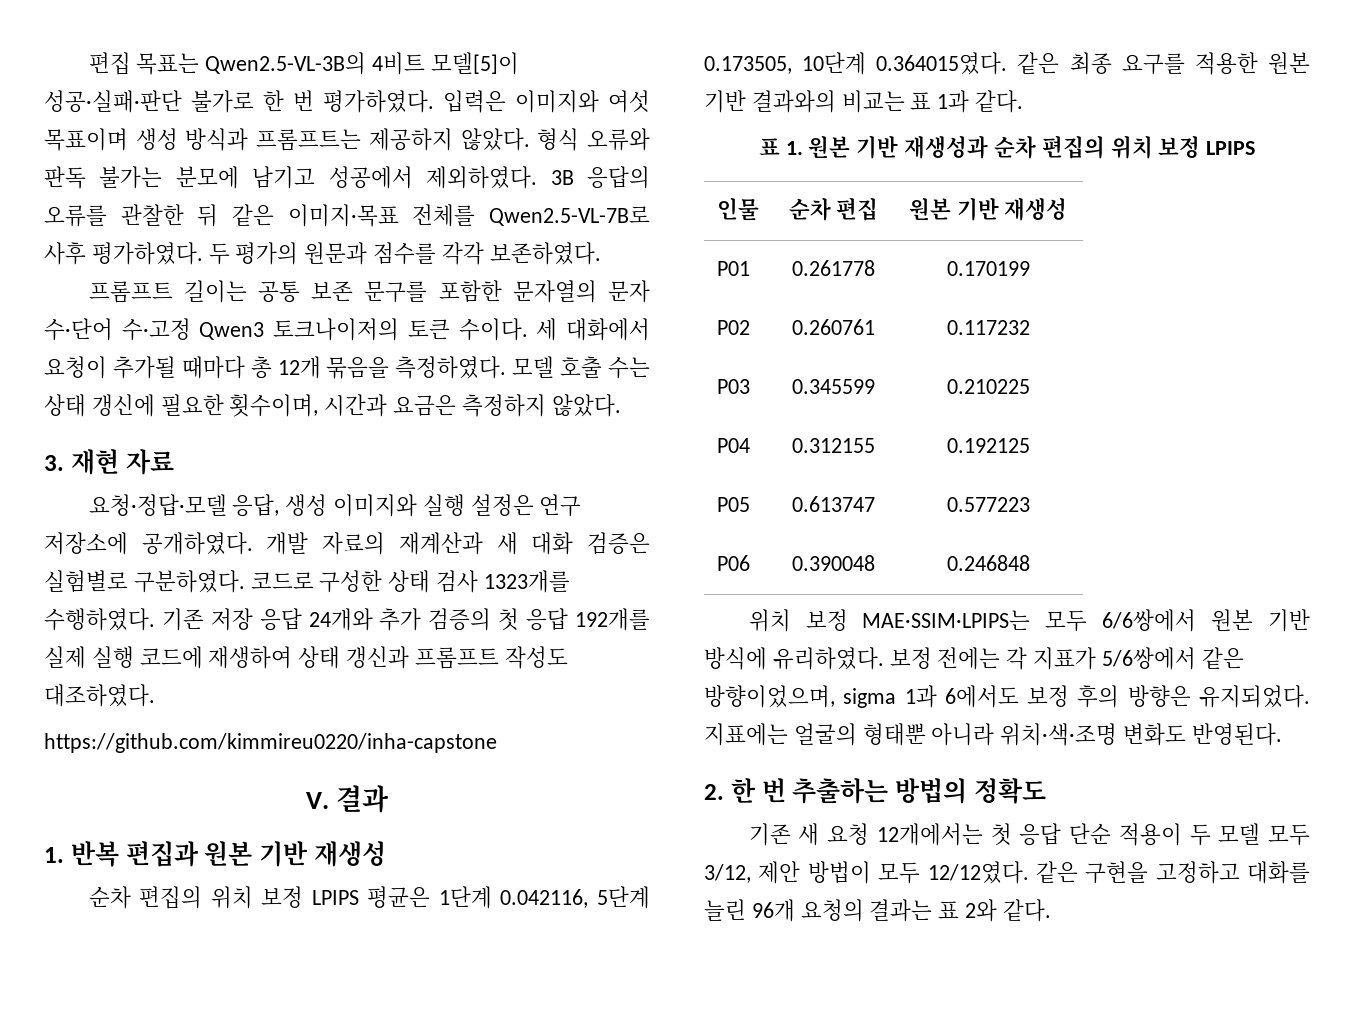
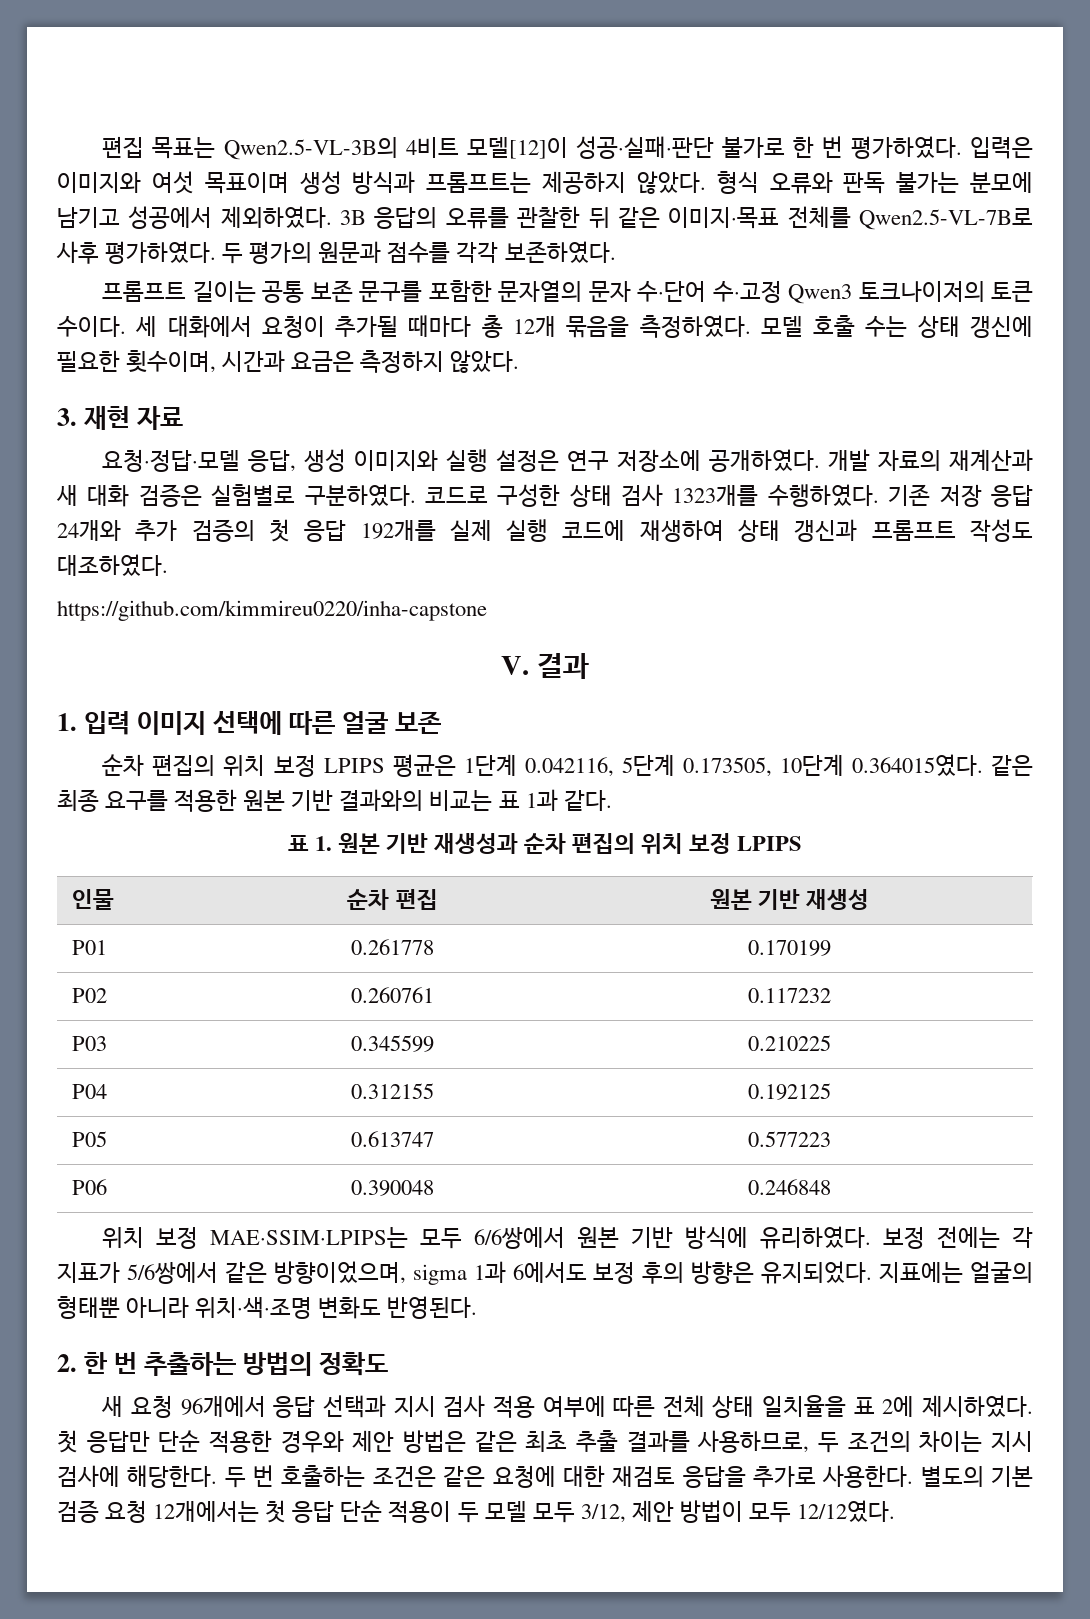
- 편집 목표는 Qwen2.5-VL-3B의 4비트 모델[5]이 성공·실패·판단 불가로 한 번 평가하였다.
+ 편집 목표는 Qwen2.5-VL-3B의 4비트 모델[12]이 성공·실패·판단 불가로 한 번 평가하였다.
- 1. 반복 편집과 원본 기반 재생성
+ 1. 입력 이미지 선택에 따른 얼굴 보존
- 기존 새 요청 12개에서는 첫 응답 단순 적용이 두 모델 모두 3/12, 제안 방법이 모두 12/12였다. 같은 구현을 고정하고 대화를 늘린 96개 요청의 결과는 표 2와 같다.
+ 새 요청 96개에서 응답 선택과 지시 검사 적용 여부에 따른 전체 상태 일치율을 표 2에 제시하였다. 첫 응답만 단순 적용한 경우와 제안 방법은 같은 최초 추출 결과를 사용하므로, 두 조건의 차이는 지시 검사에 해당한다. 두 번 호출하는 조건은 같은 요청에 대한 재검토 응답을 추가로 사용한다. 별도의 기본 검증 요청 12개에서는 첫 응답 단순 적용이 두 모델 모두 3/12, 제안 방법이 모두 12/12였다.

